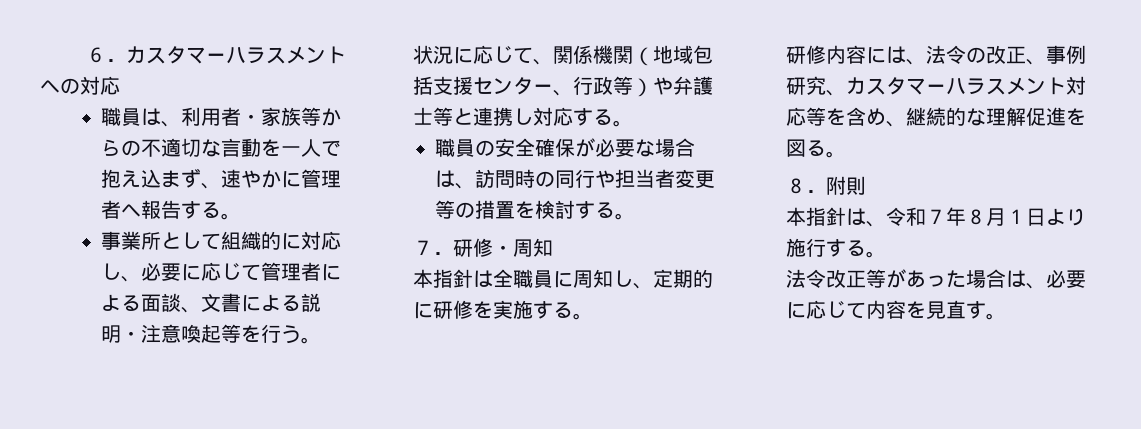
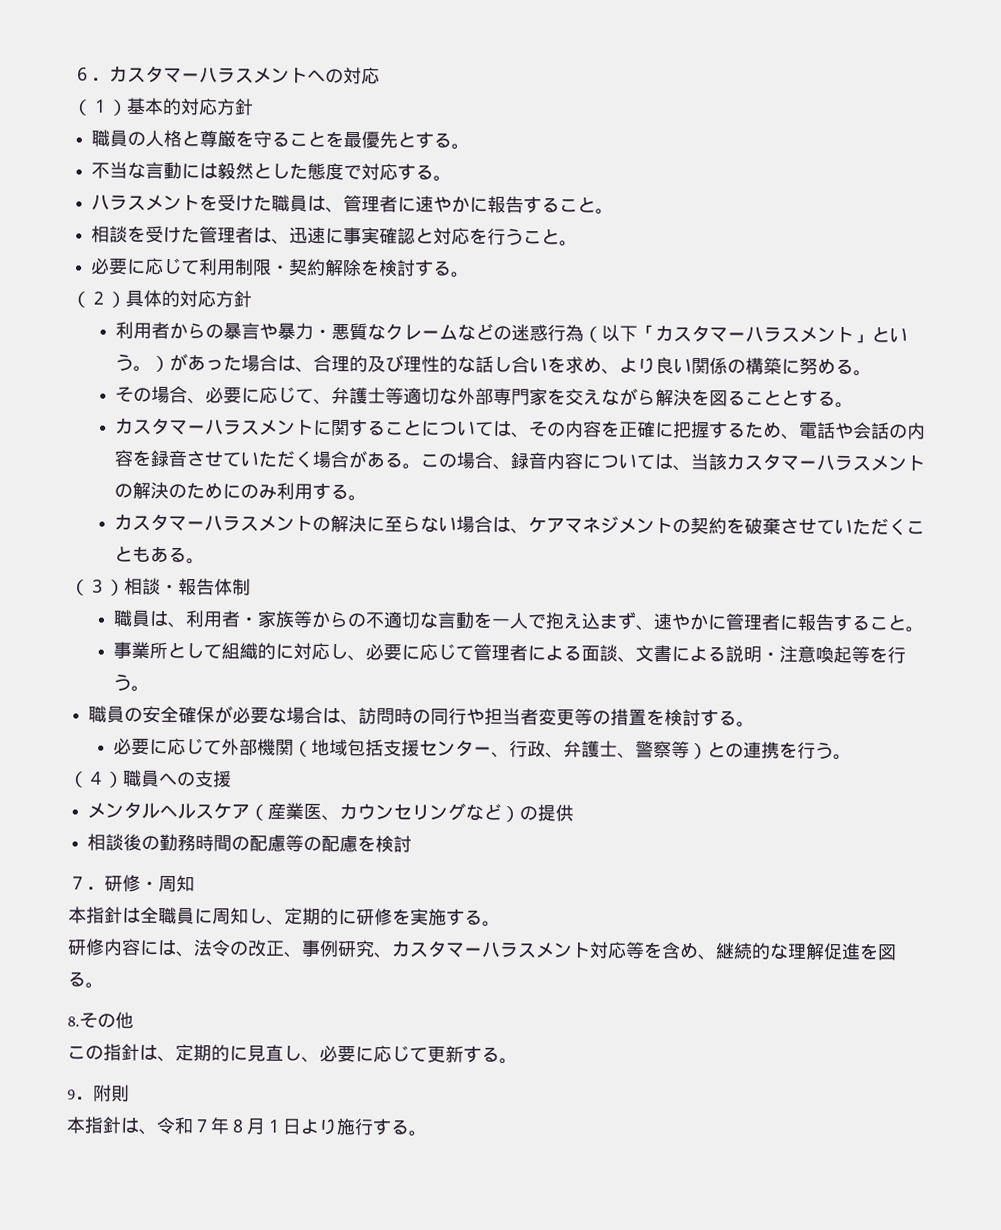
+ （１）基本的対応方針
+ 職員の人格と尊厳を守ることを最優先とする。
+ 不当な言動には毅然とした態度で対応する。
+ ハラスメントを受けた職員は、管理者に速やかに報告すること。
+ 相談を受けた管理者は、迅速に事実確認と対応を行うこと。
+ 必要に応じて利用制限・契約解除を検討する。
+ （２）具体的対応方針
+ 利用者からの暴言や暴力・悪質なクレームなどの迷惑行為（以下「カスタマーハラスメント」という。）があった場合は、合理的及び理性的な話し合いを求め、より良い関係の構築に努める。
+ その場合、必要に応じて、弁護士等適切な外部専門家を交えながら解決を図ることとする。
+ カスタマーハラスメントに関することについては、その内容を正確に把握するため、電話や会話の内容を録音させていただく場合がある。この場合、録音内容については、当該カスタマーハラスメントの解決のためにのみ利用する。
+ カスタマーハラスメントの解決に至らない場合は、ケアマネジメントの契約を破棄させていただくこともある。
+ （３）相談・報告体制
- 職員は、利用者・家族等からの不適切な言動を一人で抱え込まず、速やかに管理者へ報告する。
+ 職員は、利用者・家族等からの不適切な言動を一人で抱え込まず、速やかに管理者に報告すること。
- 状況に応じて、関係機関（地域包括支援センター、行政等）や弁護士等と連携し対応する。
+ 必要に応じて外部機関（地域包括支援センター、行政、弁護士、警察等）との連携を行う。
+ （４）職員への支援
+ メンタルヘルスケア（産業医、カウンセリングなど）の提供
+ 相談後の勤務時間の配慮等の配慮を検討
- ８．附則
+ 8.その他
+ この指針は、定期的に見直し、必要に応じて更新する。
+ 9．附則
- 法令改正等があった場合は、必要に応じて内容を見直す。

